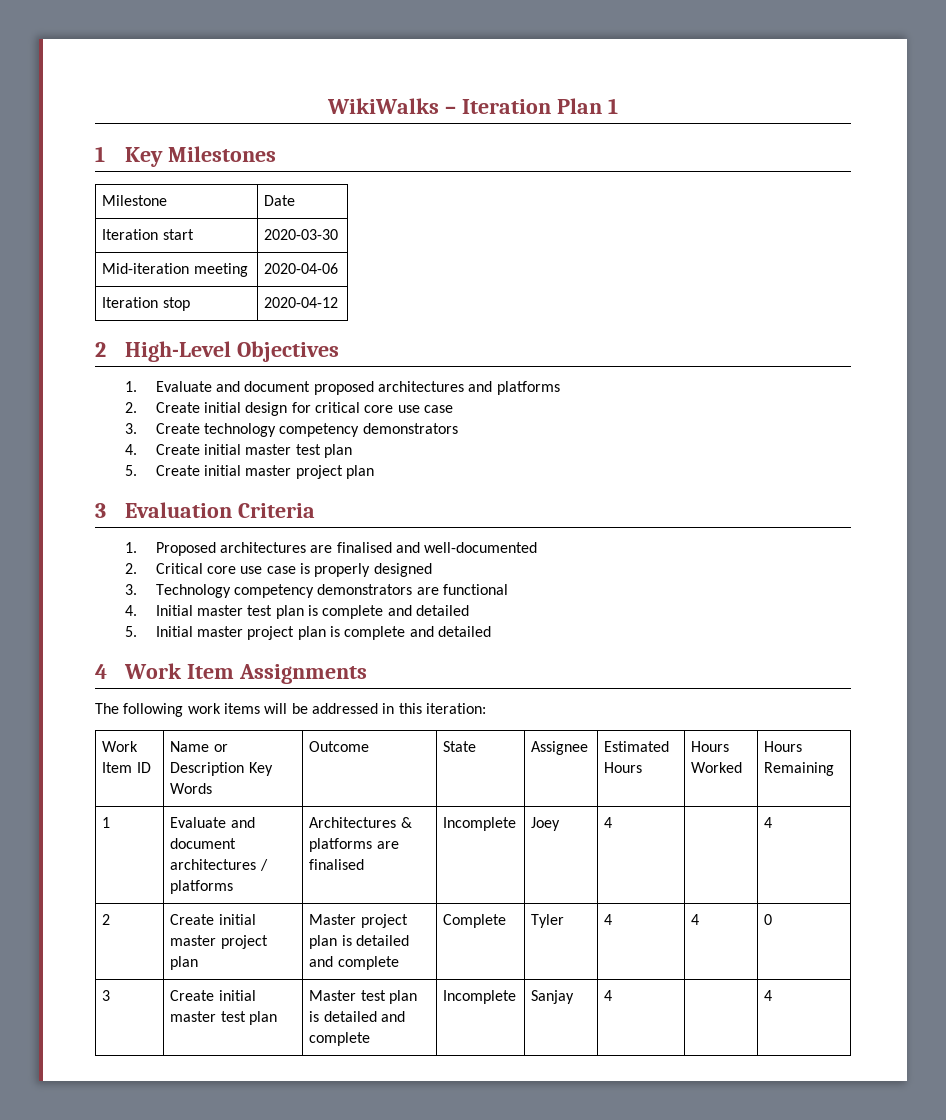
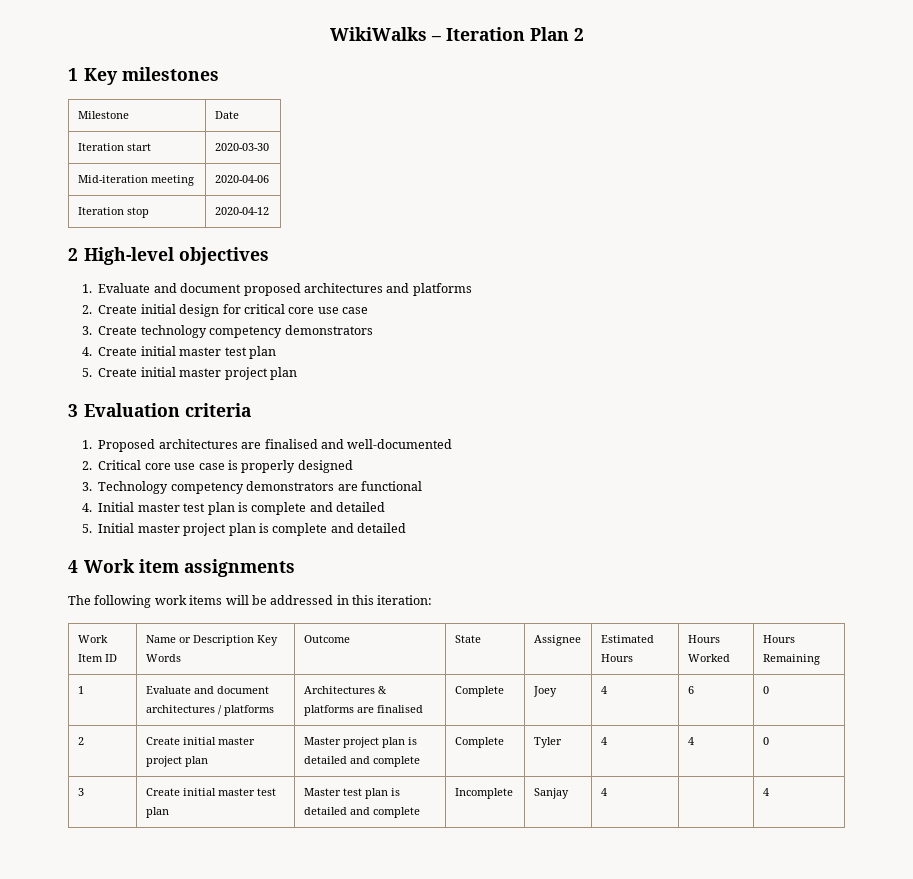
- WikiWalks – Iteration Plan 1
+ WikiWalks – Iteration Plan 2
- 1 Key Milestones
+ 1 Key milestones
- 2 High-Level Objectives
+ 2 High-level objectives
- 3 Evaluation Criteria
+ 3 Evaluation criteria
- 4 Work Item Assignments
+ 4 Work item assignments
- 1 | Evaluate and document architectures / platforms | Architectures & platforms are finalised | Incomplete | Joey | 4 | | 4
+ 1 | Evaluate and document architectures / platforms | Architectures & platforms are finalised | Complete | Joey | 4 | 6 | 0

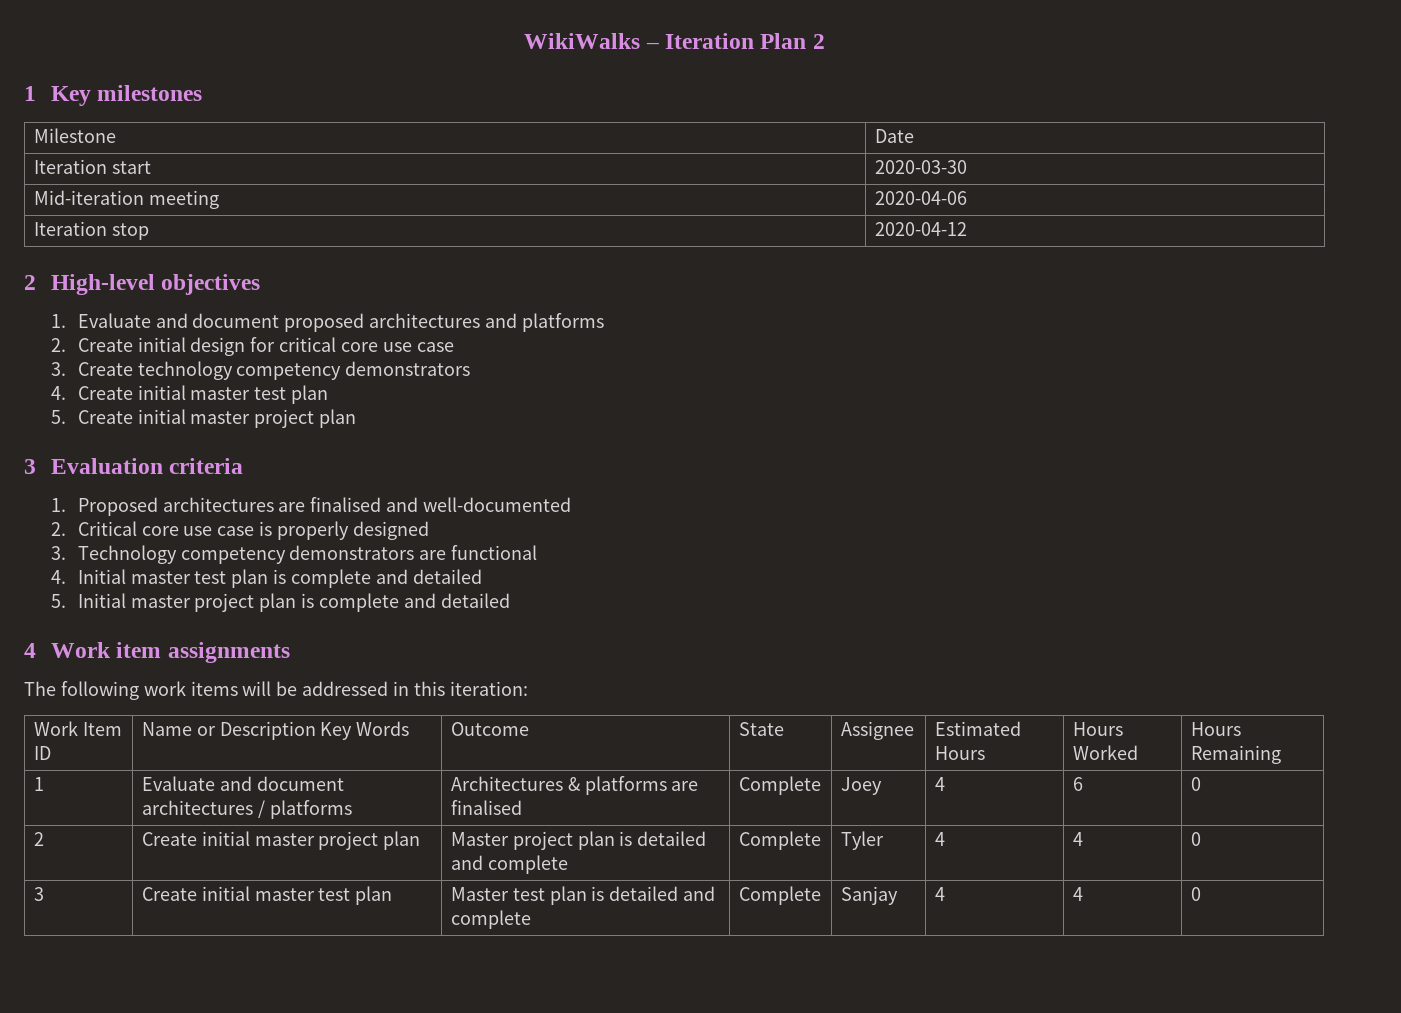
- 3 | Create initial master test plan | Master test plan is detailed and complete | Incomplete | Sanjay | 4 | | 4
+ 3 | Create initial master test plan | Master test plan is detailed and complete | Complete | Sanjay | 4 | 4 | 0

